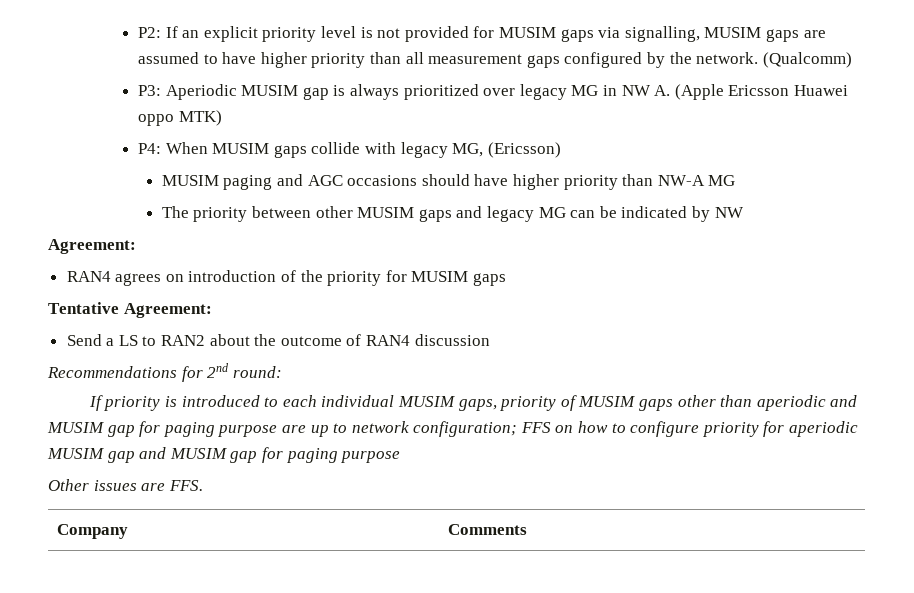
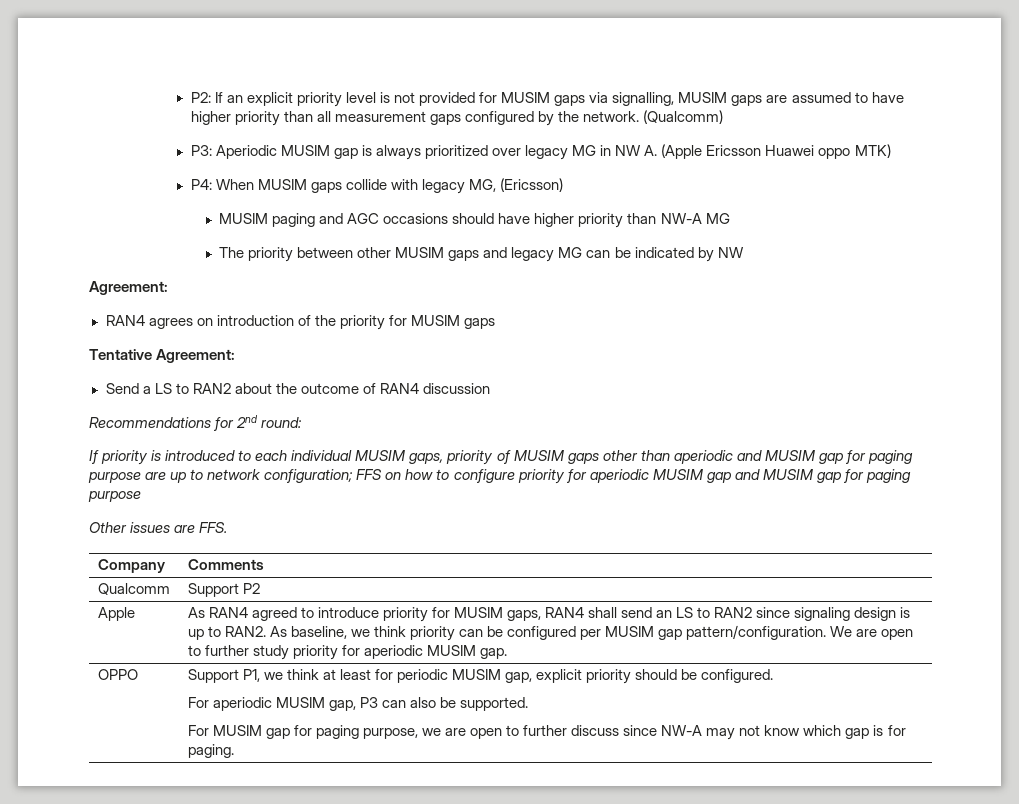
+ Qualcomm | Support P2
+ Apple | As RAN4 agreed to introduce priority for MUSIM gaps, RAN4 shall send an LS to RAN2 since signaling design is up to RAN2. As baseline, we think priority can be configured per MUSIM gap pattern/configuration. We are open to further study priority for aperiodic MUSIM gap.
+ OPPO | Support P1, we think at least for periodic MUSIM gap, explicit priority should be configured.
+ For aperiodic MUSIM gap, P3 can also be supported.
+ For MUSIM gap for paging purpose, we are open to further discuss since NW-A may not know which gap is for paging.

